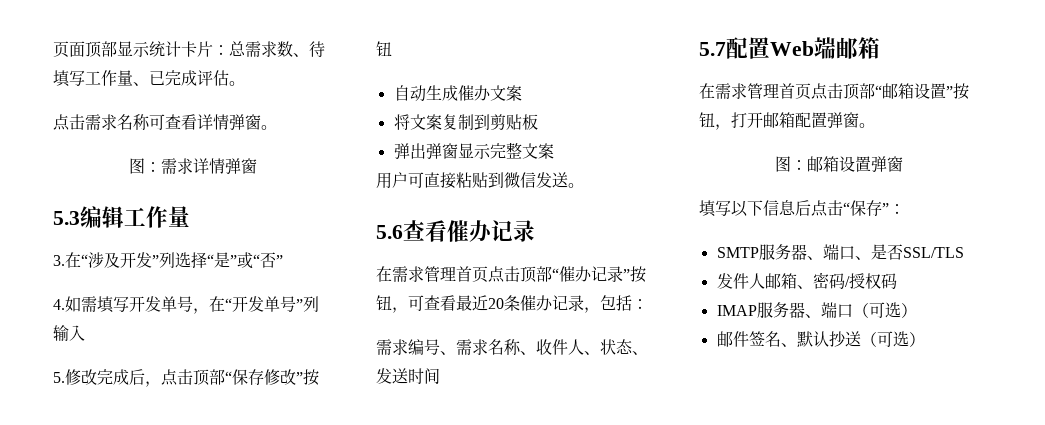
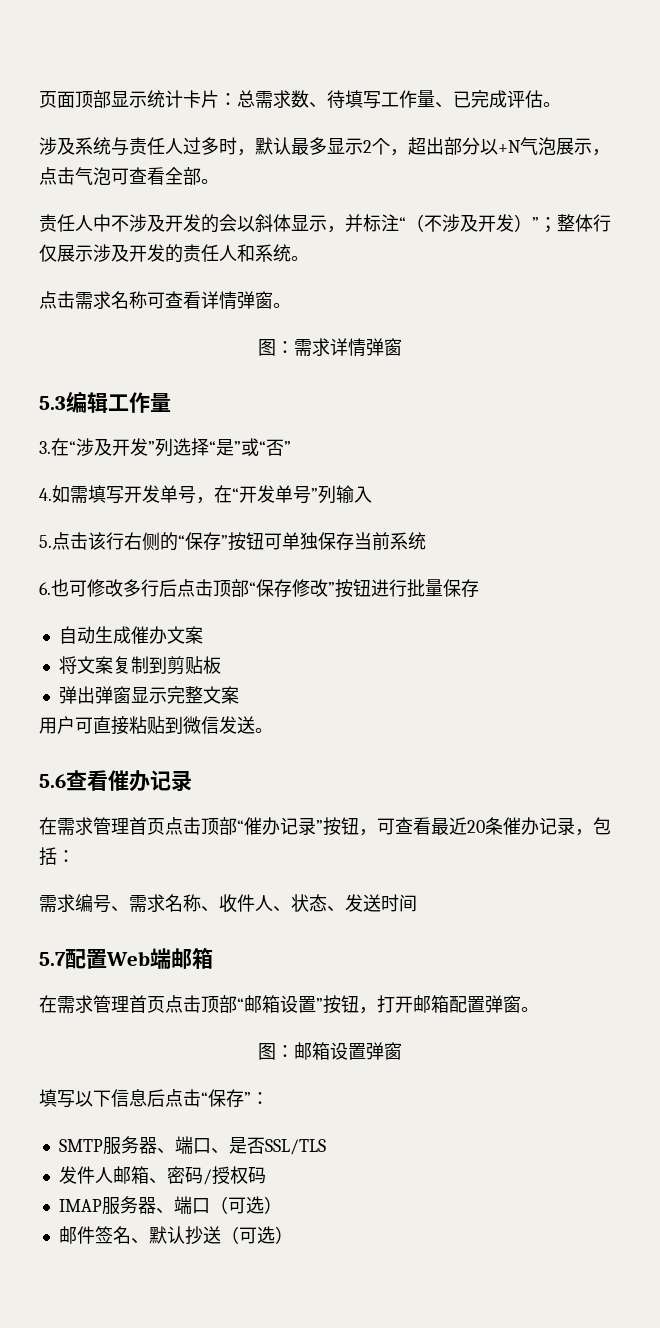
+ 涉及系统与责任人过多时，默认最多显示2个，超出部分以+N气泡展示，点击气泡可查看全部。
+ 责任人中不涉及开发的会以斜体显示，并标注“（不涉及开发）”；整体行仅展示涉及开发的责任人和系统。
- 5.修改完成后，点击顶部“保存修改”按钮
+ 5.点击该行右侧的“保存”按钮可单独保存当前系统
+ 6.也可修改多行后点击顶部“保存修改”按钮进行批量保存

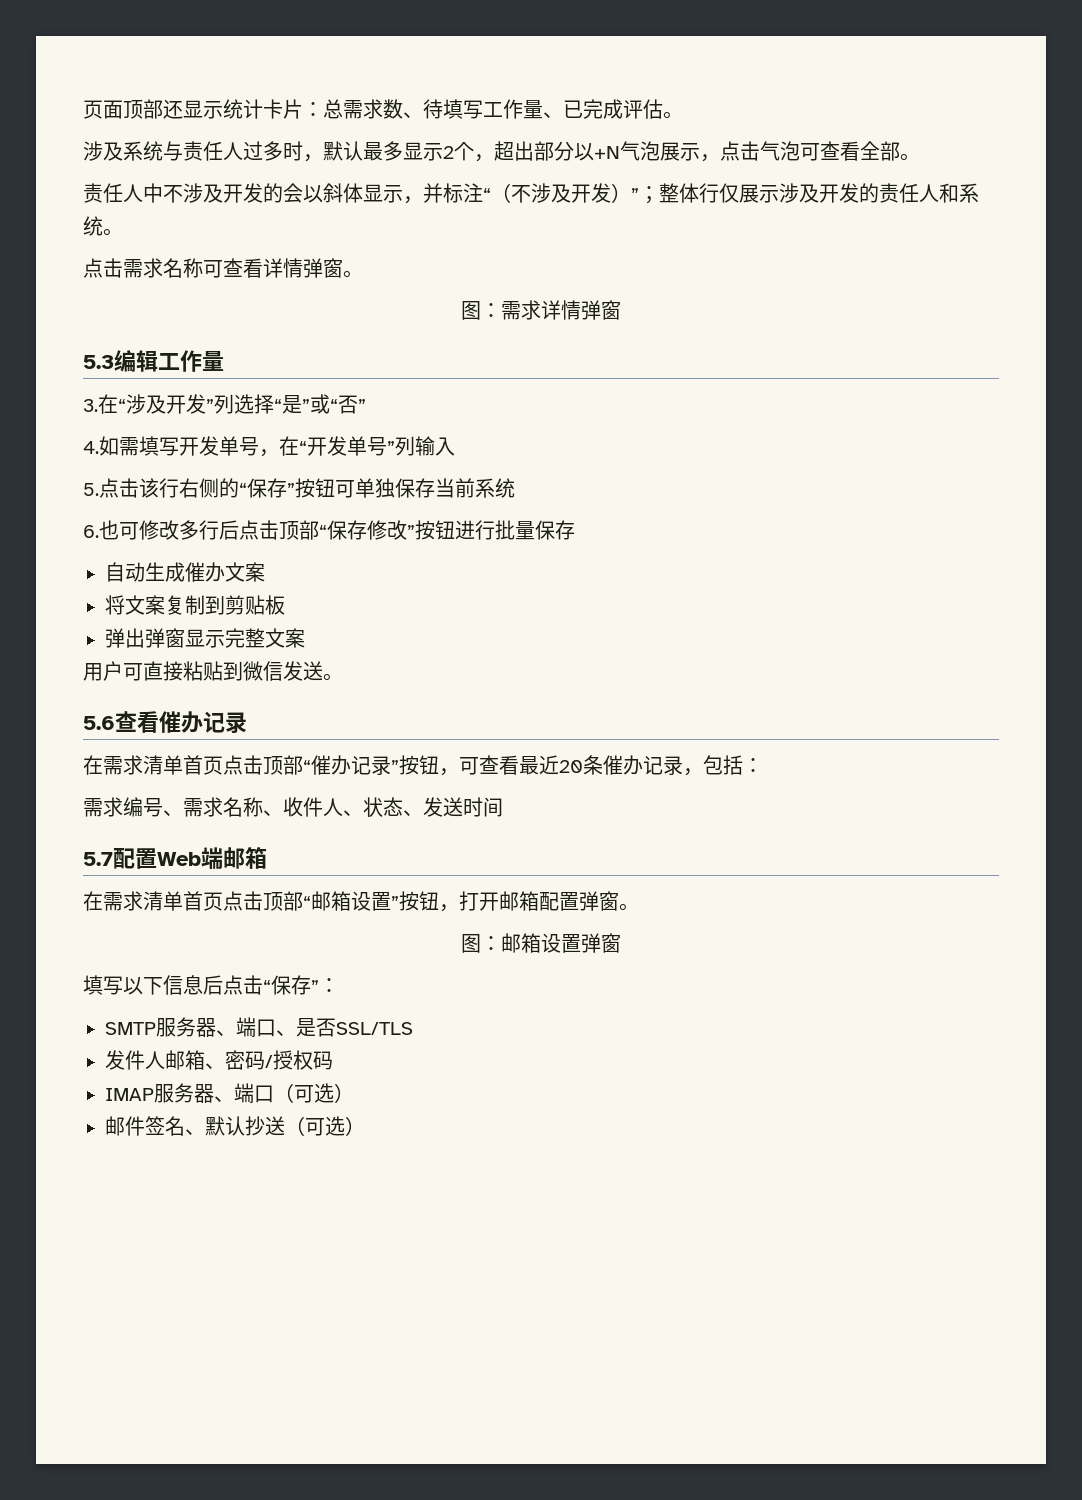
- 页面顶部显示统计卡片：总需求数、待填写工作量、已完成评估。
+ 页面顶部还显示统计卡片：总需求数、待填写工作量、已完成评估。
- 在需求管理首页点击顶部“催办记录”按钮，可查看最近20条催办记录，包括：
+ 在需求清单首页点击顶部“催办记录”按钮，可查看最近20条催办记录，包括：
- 在需求管理首页点击顶部“邮箱设置”按钮，打开邮箱配置弹窗。
+ 在需求清单首页点击顶部“邮箱设置”按钮，打开邮箱配置弹窗。

